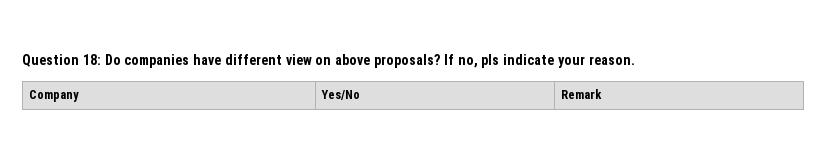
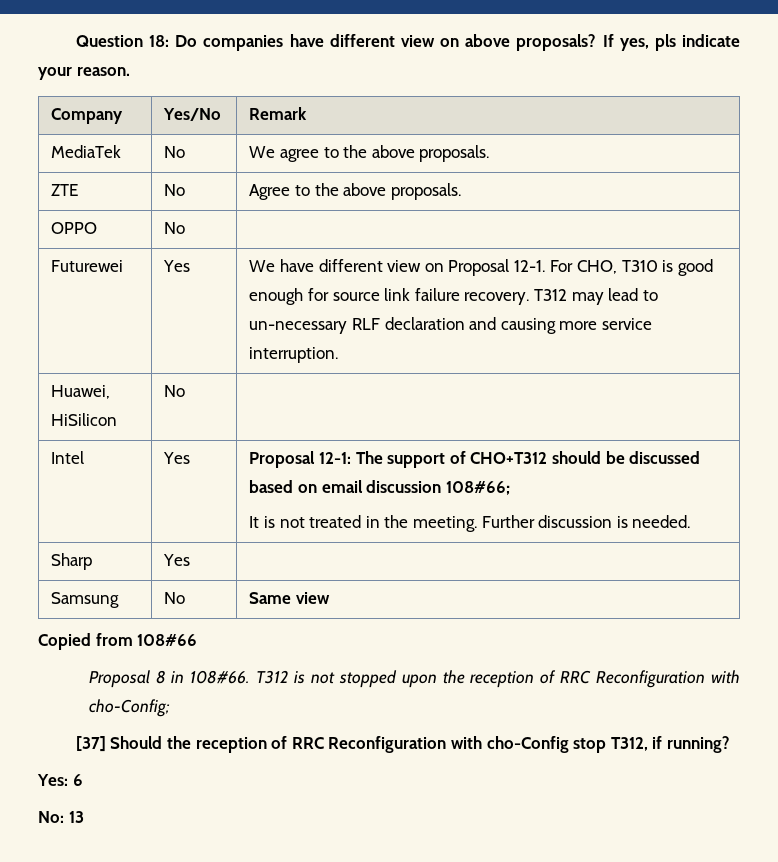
- If no, pls indicate your reason.
+ If yes, pls indicate your reason.
+ MediaTek | No | We agree to the above proposals.
+ ZTE | No | Agree to the above proposals.
+ OPPO | No |
+ Futurewei | Yes | We have different view on Proposal 12-1. For CHO, T310 is good enough for source link failure recovery. T312 may lead to un-necessary RLF declaration and causing more service interruption.
+ Huawei, HiSilicon | No |
+ Intel | Yes | Proposal 12-1: The support of CHO+T312 should be discussed based on email discussion 108#66;
+ It is not treated in the meeting. Further discussion is needed.
+ Sharp | Yes |
+ Samsung | No | Same view
+ Copied from 108#66
+ Proposal 8 in 108#66. T312 is not stopped upon the reception of RRC Reconfiguration with cho-Config;
+ [37] Should the reception of RRC Reconfiguration with cho-Config stop T312, if running?
+ Yes: 6
+ No: 13

